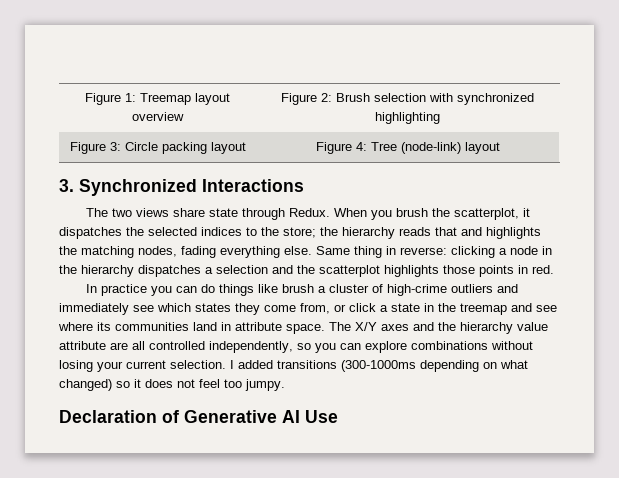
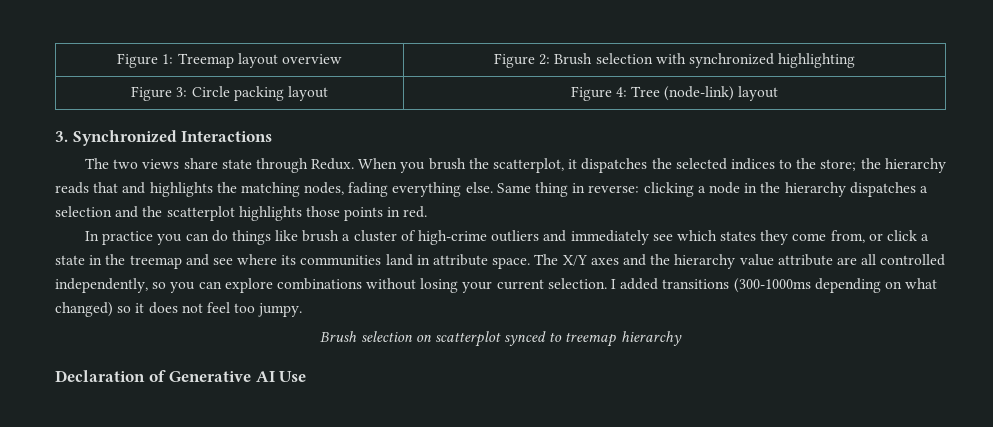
+ Brush selection on scatterplot synced to treemap hierarchy

